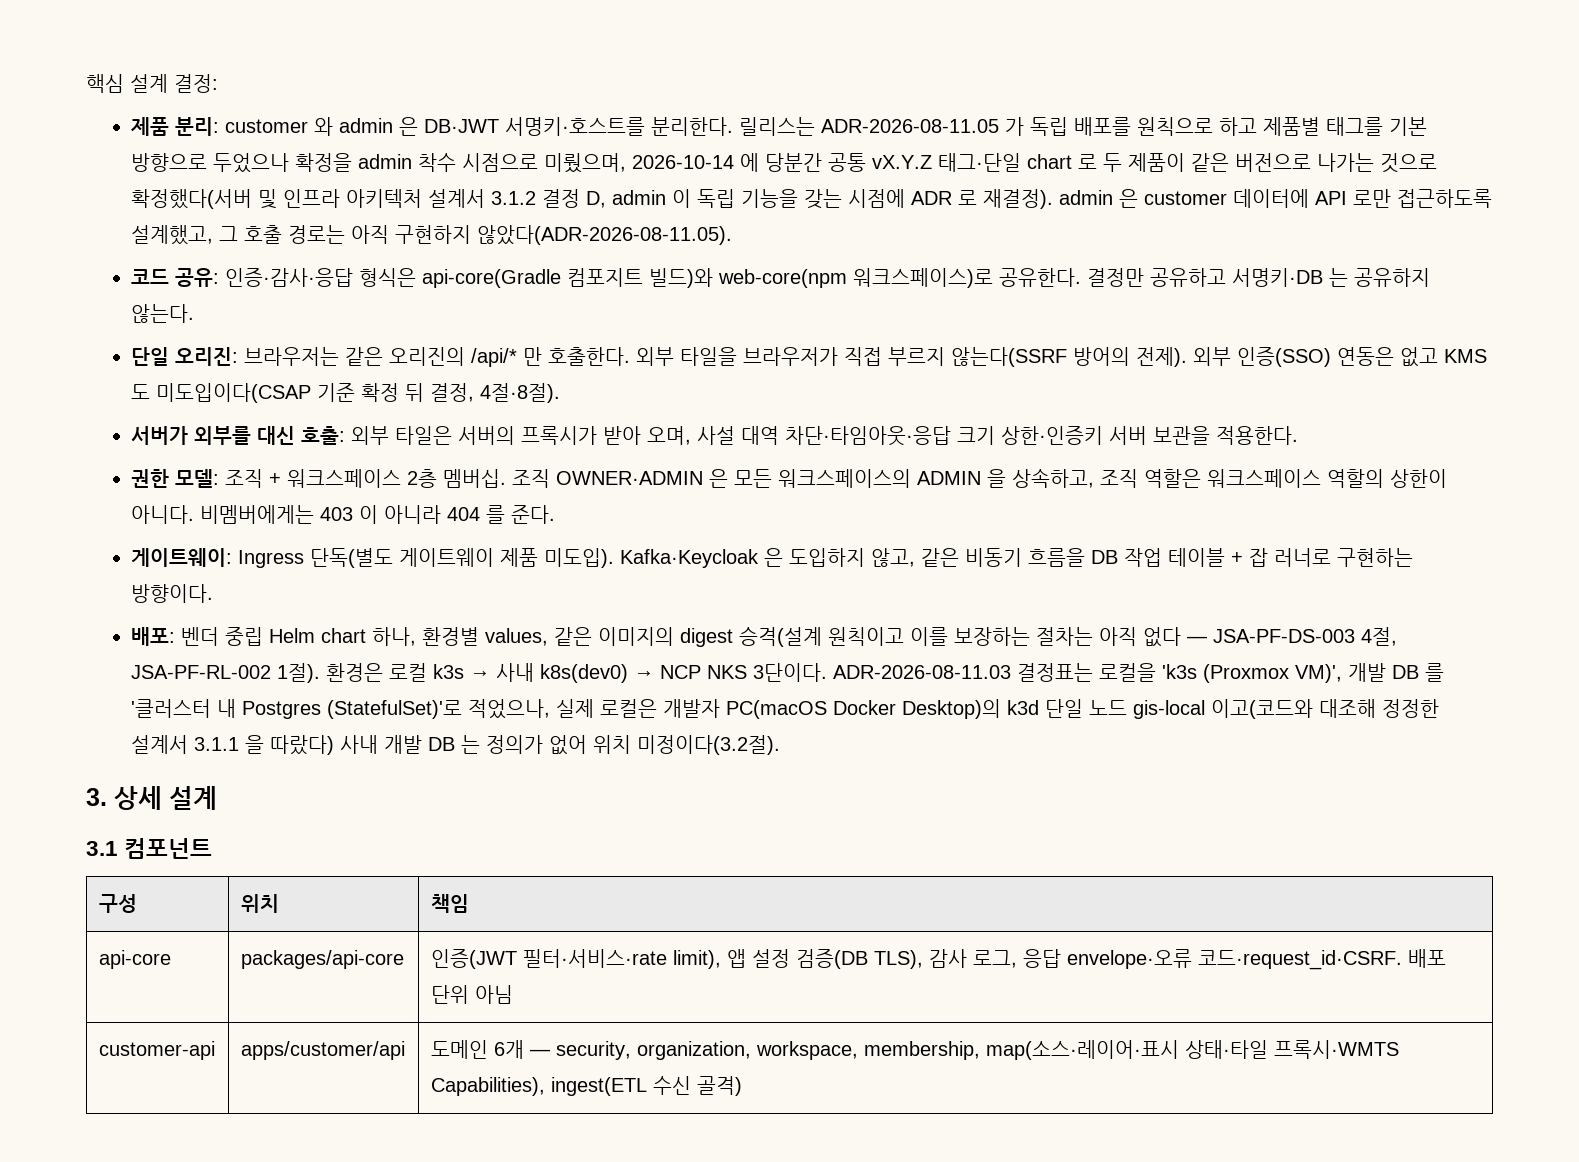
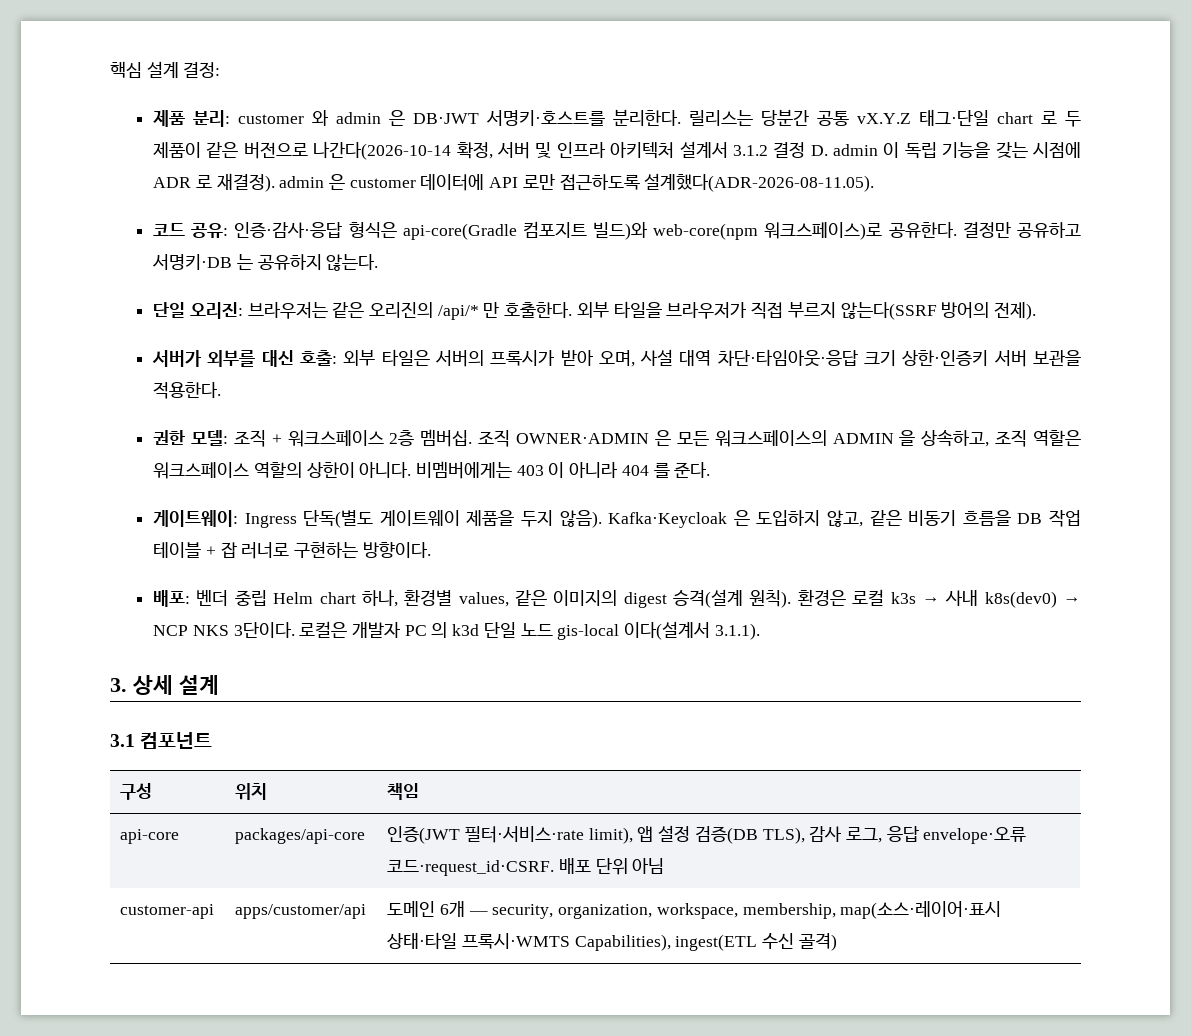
- 릴리스는 ADR-2026-08-11.05 가 독립 배포를 원칙으로 하고 제품별 태그를 기본 방향으로 두었으나 확정을 admin 착수 시점으로 미뤘으며, 2026-10-14 에 당분간 공통 vX.Y.Z 태그·단일 chart 로 두 제품이 같은 버전으로 나가는 것으로 확정했다(서버 및 인프라 아키텍처 설계서 3.1.2 결정 D, admin 이 독립 기능을 갖는 시점에 ADR 로 재결정). admin 은 customer 데이터에 API 로만 접근하도록 설계했고, 그 호출 경로는 아직 구현하지 않았다(ADR-2026-08-11.05).
+ 릴리스는 당분간 공통 vX.Y.Z 태그·단일 chart 로 두 제품이 같은 버전으로 나간다(2026-10-14 확정, 서버 및 인프라 아키텍처 설계서 3.1.2 결정 D. admin 이 독립 기능을 갖는 시점에 ADR 로 재결정). admin 은 customer 데이터에 API 로만 접근하도록 설계했다(ADR-2026-08-11.05).
- 외부 인증(SSO) 연동은 없고 KMS 도 미도입이다(CSAP 기준 확정 뒤 결정, 4절·8절).
- 게이트웨이: Ingress 단독(별도 게이트웨이 제품 미도입).
+ 게이트웨이: Ingress 단독(별도 게이트웨이 제품을 두지 않음).
- 배포: 벤더 중립 Helm chart 하나, 환경별 values, 같은 이미지의 digest 승격(설계 원칙이고 이를 보장하는 절차는 아직 없다 — JSA-PF-DS-003 4절, JSA-PF-RL-002 1절).
+ 배포: 벤더 중립 Helm chart 하나, 환경별 values, 같은 이미지의 digest 승격(설계 원칙).
- ADR-2026-08-11.03 결정표는 로컬을 'k3s (Proxmox VM)', 개발 DB 를 '클러스터 내 Postgres (StatefulSet)'로 적었으나, 실제 로컬은 개발자 PC(macOS Docker Desktop)의 k3d 단일 노드 gis-local 이고(코드와 대조해 정정한 설계서 3.1.1 을 따랐다) 사내 개발 DB 는 정의가 없어 위치 미정이다(3.2절).
+ 로컬은 개발자 PC 의 k3d 단일 노드 gis-local 이다(설계서 3.1.1).

